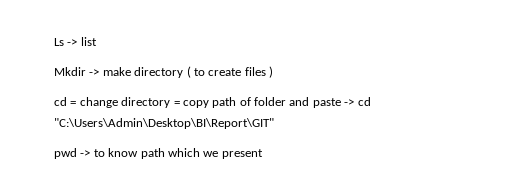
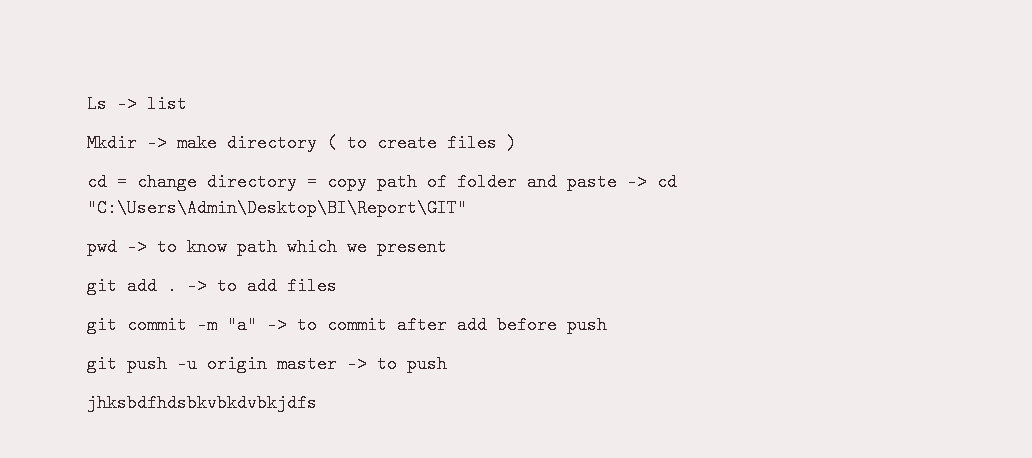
+ git add . -> to add files
+ git commit -m "a" -> to commit after add before push
+ git push -u origin master -> to push
+ jhksbdfhdsbkvbkdvbkjdfs

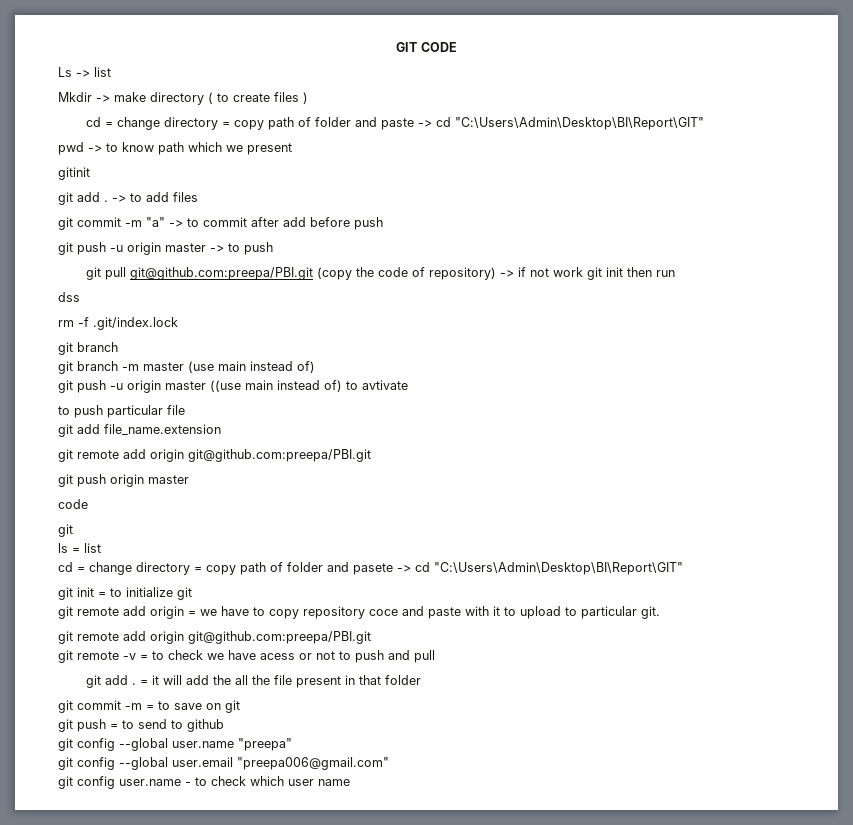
+ GIT CODE
+ gitinit
- jhksbdfhdsbkvbkdvbkjdfs
+ git pull git@github.com:preepa/PBI.git (copy the code of repository) -> if not work git init then run
+ dss
+ rm -f .git/index.lock
+ git branch
+ git branch -m master (use main instead of)
+ git push -u origin master ((use main instead of) to avtivate
+ to push particular file
+ git add file_name.extension
+ git remote add origin git@github.com:preepa/PBI.git
+ git push origin master
+ code
+ git
+ ls = list
+ cd = change directory = copy path of folder and pasete -> cd "C:\Users\Admin\Desktop\BI\Report\GIT"
+ git init = to initialize git
+ git remote add origin = we have to copy repository coce and paste with it to upload to particular git.
+ git remote add origin git@github.com:preepa/PBI.git
+ git remote -v = to check we have acess or not to push and pull
+ git add . = it will add the all the file present in that folder
+ git commit -m = to save on git
+ git push = to send to github
+ git config --global user.name "preepa"
+ git config --global user.email "preepa006@gmail.com"
+ git config user.name - to check which user name

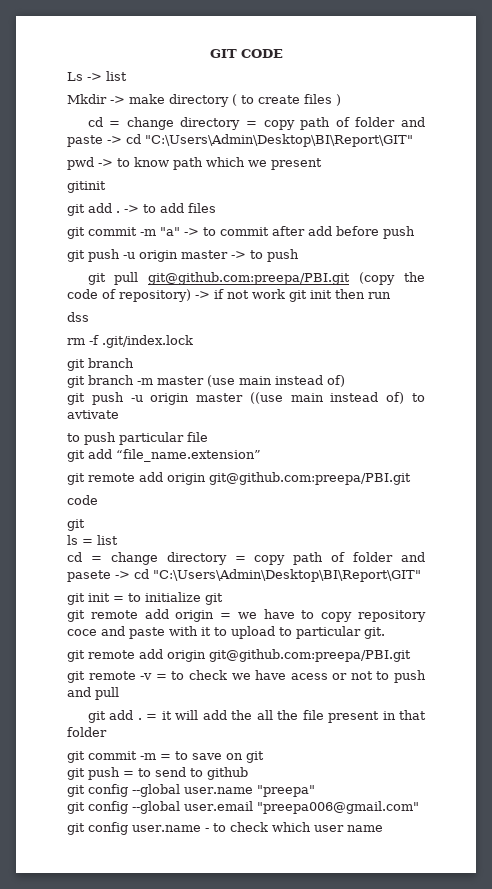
- git add file_name.extension
+ git add “file_name.extension”
  git remote add origin git@github.com:preepa/PBI.git
- git push origin master

